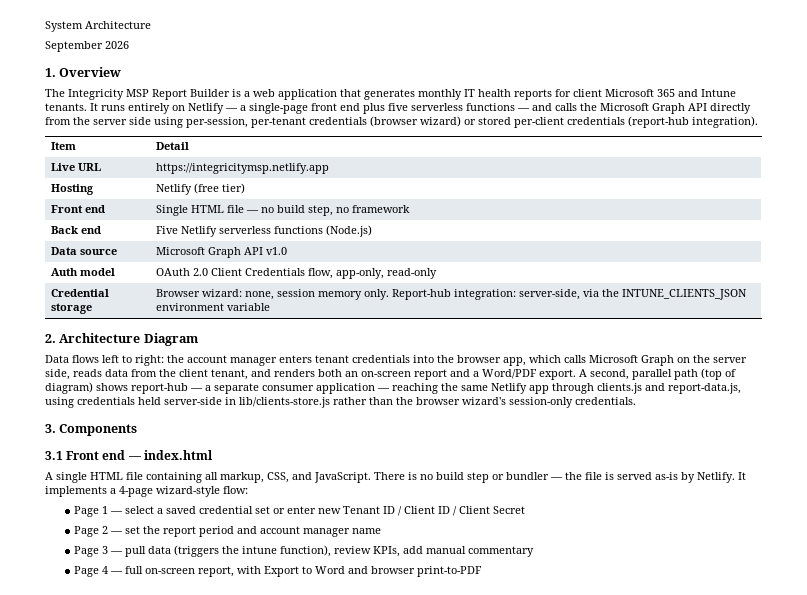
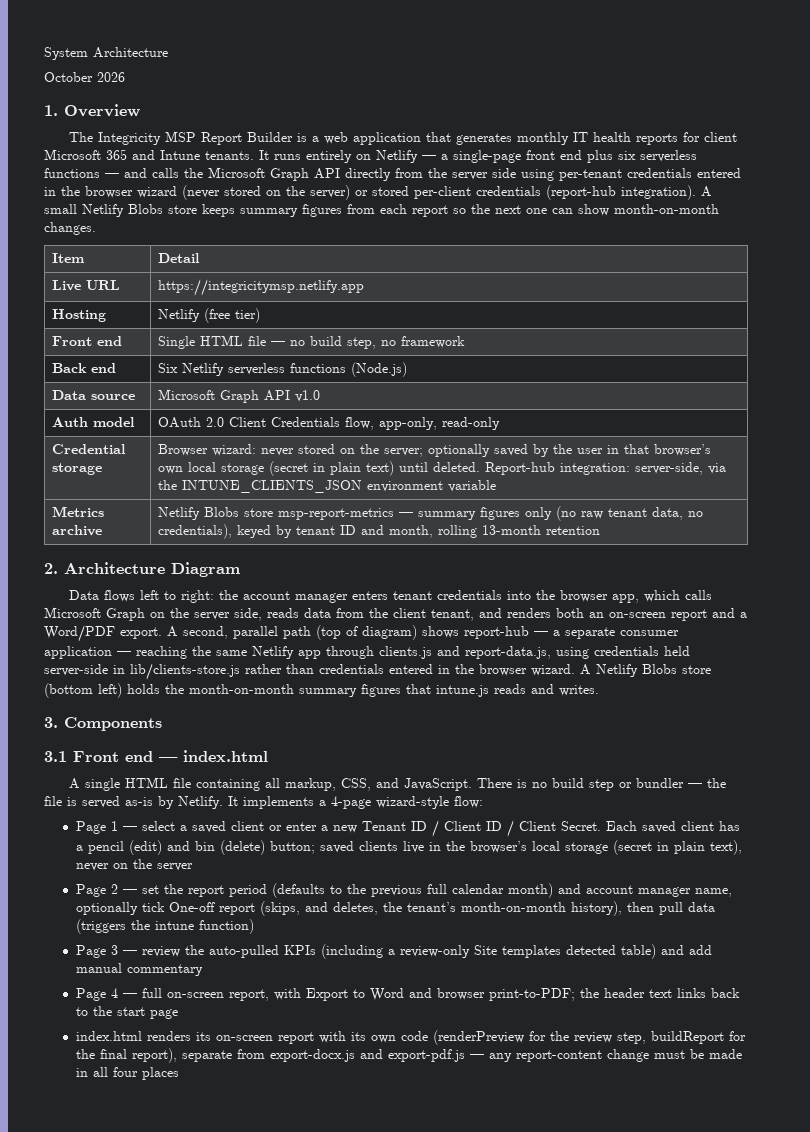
- September 2026
+ October 2026
- It runs entirely on Netlify — a single-page front end plus five serverless functions — and calls the Microsoft Graph API directly from the server side using per-session, per-tenant credentials (browser wizard) or stored per-client credentials (report-hub integration).
+ It runs entirely on Netlify — a single-page front end plus six serverless functions — and calls the Microsoft Graph API directly from the server side using per-tenant credentials entered in the browser wizard (never stored on the server) or stored per-client credentials (report-hub integration). A small Netlify Blobs store keeps summary figures from each report so the next one can show month-on-month changes.
- Back end | Five Netlify serverless functions (Node.js)
+ Back end | Six Netlify serverless functions (Node.js)
- Credential storage | Browser wizard: none, session memory only. Report-hub integration: server-side, via the INTUNE_CLIENTS_JSON environment variable
+ Credential storage | Browser wizard: never stored on the server; optionally saved by the user in that browser’s own local storage (secret in plain text) until deleted. Report-hub integration: server-side, via the INTUNE_CLIENTS_JSON environment variable
+ Metrics archive | Netlify Blobs store msp-report-metrics — summary figures only (no raw tenant data, no credentials), keyed by tenant ID and month, rolling 13-month retention
- A second, parallel path (top of diagram) shows report-hub — a separate consumer application — reaching the same Netlify app through clients.js and report-data.js, using credentials held server-side in lib/clients-store.js rather than the browser wizard's session-only credentials.
+ A second, parallel path (top of diagram) shows report-hub — a separate consumer application — reaching the same Netlify app through clients.js and report-data.js, using credentials held server-side in lib/clients-store.js rather than credentials entered in the browser wizard. A Netlify Blobs store (bottom left) holds the month-on-month summary figures that intune.js reads and writes.
- Page 1 — select a saved credential set or enter new Tenant ID / Client ID / Client Secret
+ Page 1 — select a saved client or enter a new Tenant ID / Client ID / Client Secret. Each saved client has a pencil (edit) and bin (delete) button; saved clients live in the browser’s local storage (secret in plain text), never on the server
- Page 2 — set the report period and account manager name
- Page 3 — pull data (triggers the intune function), review KPIs, add manual commentary
+ Page 2 — set the report period (defaults to the previous full calendar month) and account manager name, optionally tick One-off report (skips, and deletes, the tenant’s month-on-month history), then pull data (triggers the intune function)
+ Page 3 — review the auto-pulled KPIs (including a review-only Site templates detected table) and add manual commentary
- Page 4 — full on-screen report, with Export to Word and browser print-to-PDF
+ Page 4 — full on-screen report, with Export to Word and browser print-to-PDF; the header text links back to the start page
+ index.html renders its on-screen report with its own code (renderPreview for the review step, buildReport for the final report), separate from export-docx.js and export-pdf.js — any report-content change must be made in all four places

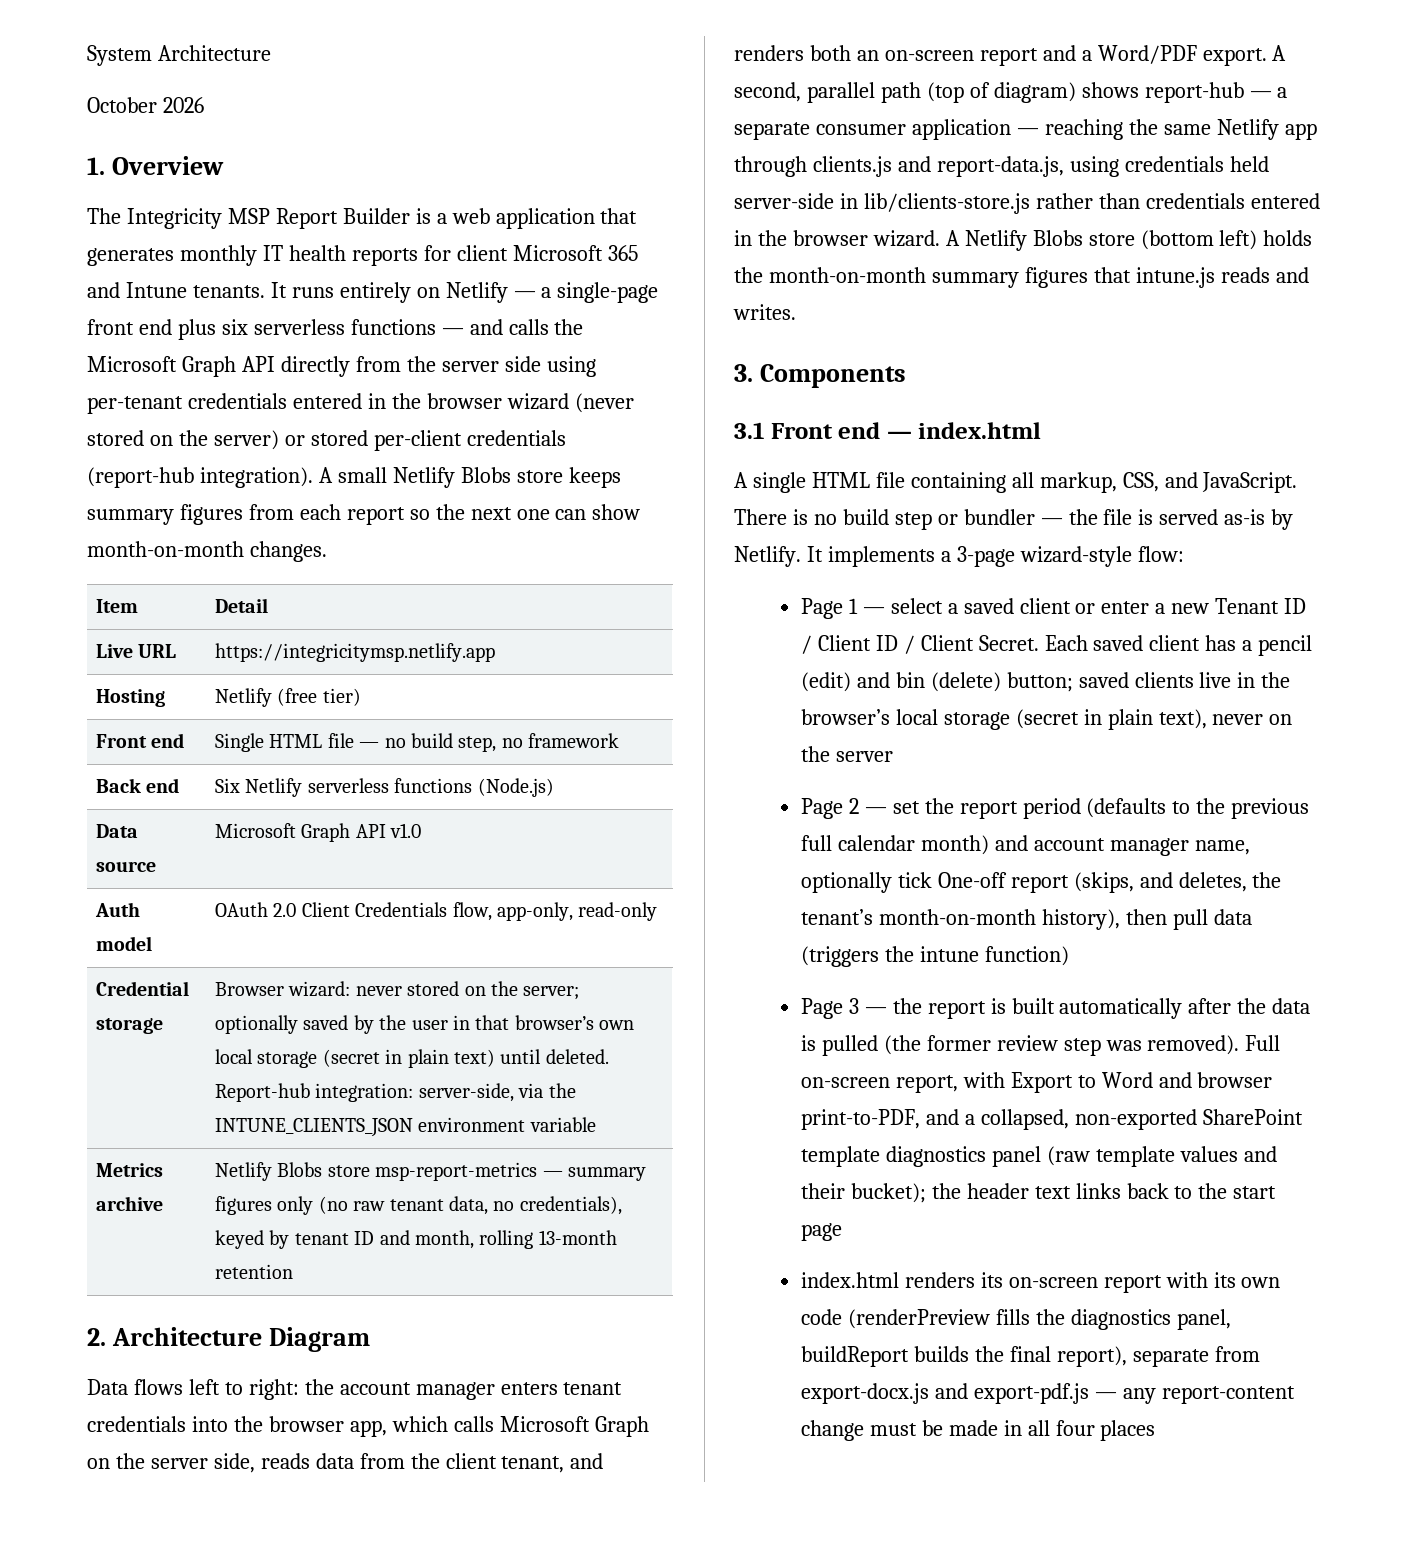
- It implements a 4-page wizard-style flow:
+ It implements a 3-page wizard-style flow:
- Page 3 — review the auto-pulled KPIs (including a review-only Site templates detected table) and add manual commentary
- Page 4 — full on-screen report, with Export to Word and browser print-to-PDF; the header text links back to the start page
+ Page 3 — the report is built automatically after the data is pulled (the former review step was removed). Full on-screen report, with Export to Word and browser print-to-PDF, and a collapsed, non-exported SharePoint template diagnostics panel (raw template values and their bucket); the header text links back to the start page
- index.html renders its on-screen report with its own code (renderPreview for the review step, buildReport for the final report), separate from export-docx.js and export-pdf.js — any report-content change must be made in all four places
+ index.html renders its on-screen report with its own code (renderPreview fills the diagnostics panel, buildReport builds the final report), separate from export-docx.js and export-pdf.js — any report-content change must be made in all four places

